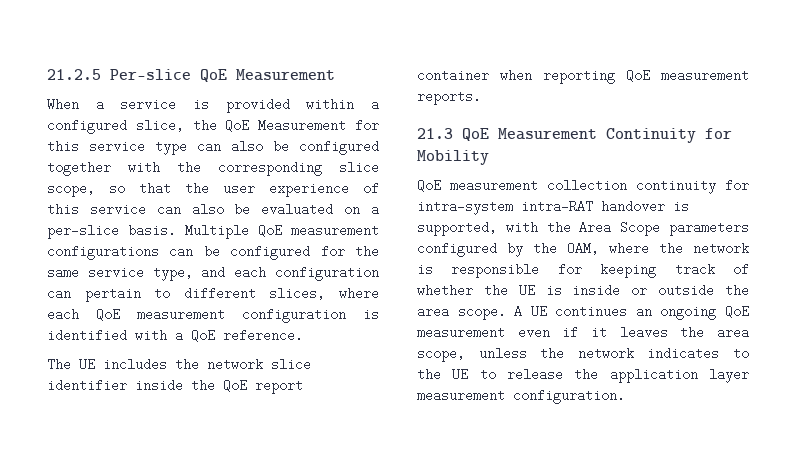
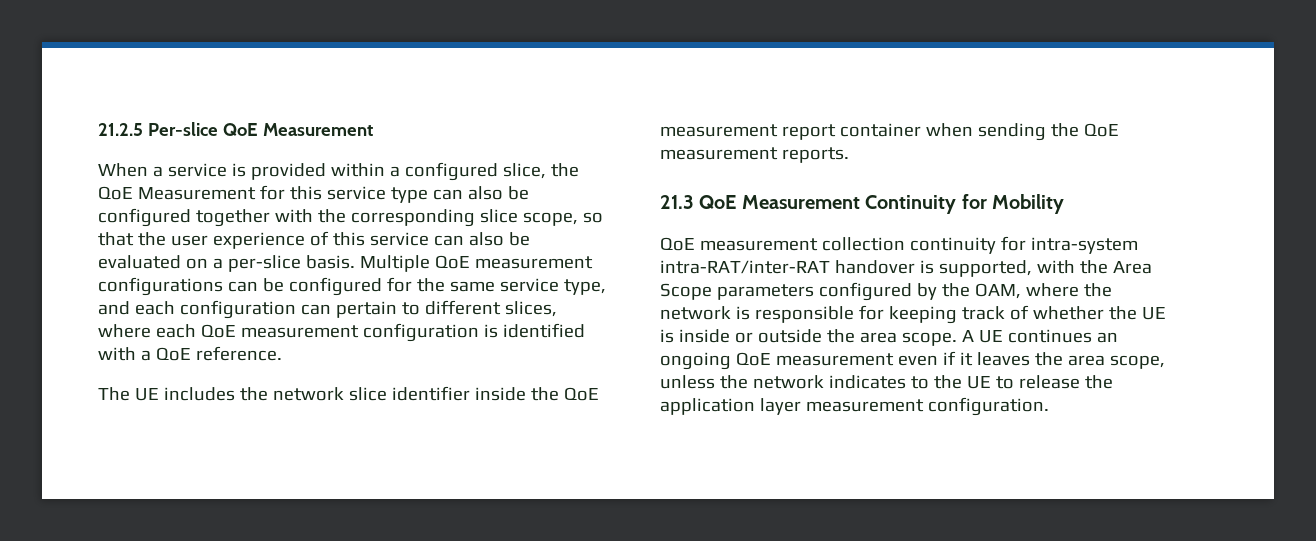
- The UE includes the network slice identifier inside the QoE report container when reporting QoE measurement reports.
+ The UE includes the network slice identifier inside the QoE measurement report container when sending the QoE measurement reports.
- QoE measurement collection continuity for intra-system intra-RAT handover is supported, with the Area Scope parameters configured by the OAM, where the network is responsible for keeping track of whether the UE is inside or outside the area scope.
+ QoE measurement collection continuity for intra-system intra-RAT/inter-RAT handover is supported, with the Area Scope parameters configured by the OAM, where the network is responsible for keeping track of whether the UE is inside or outside the area scope.

